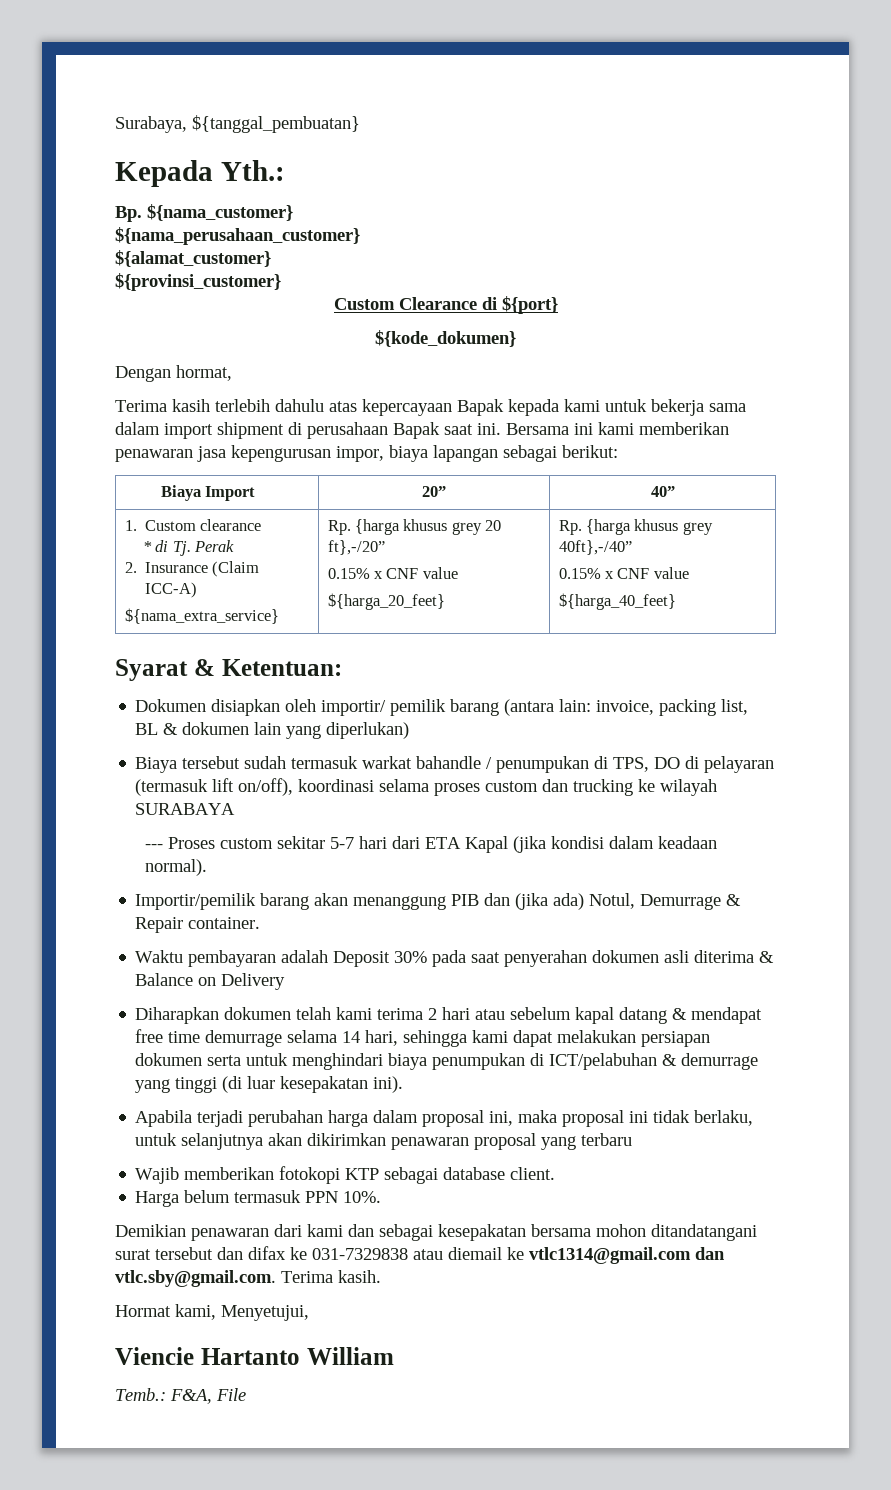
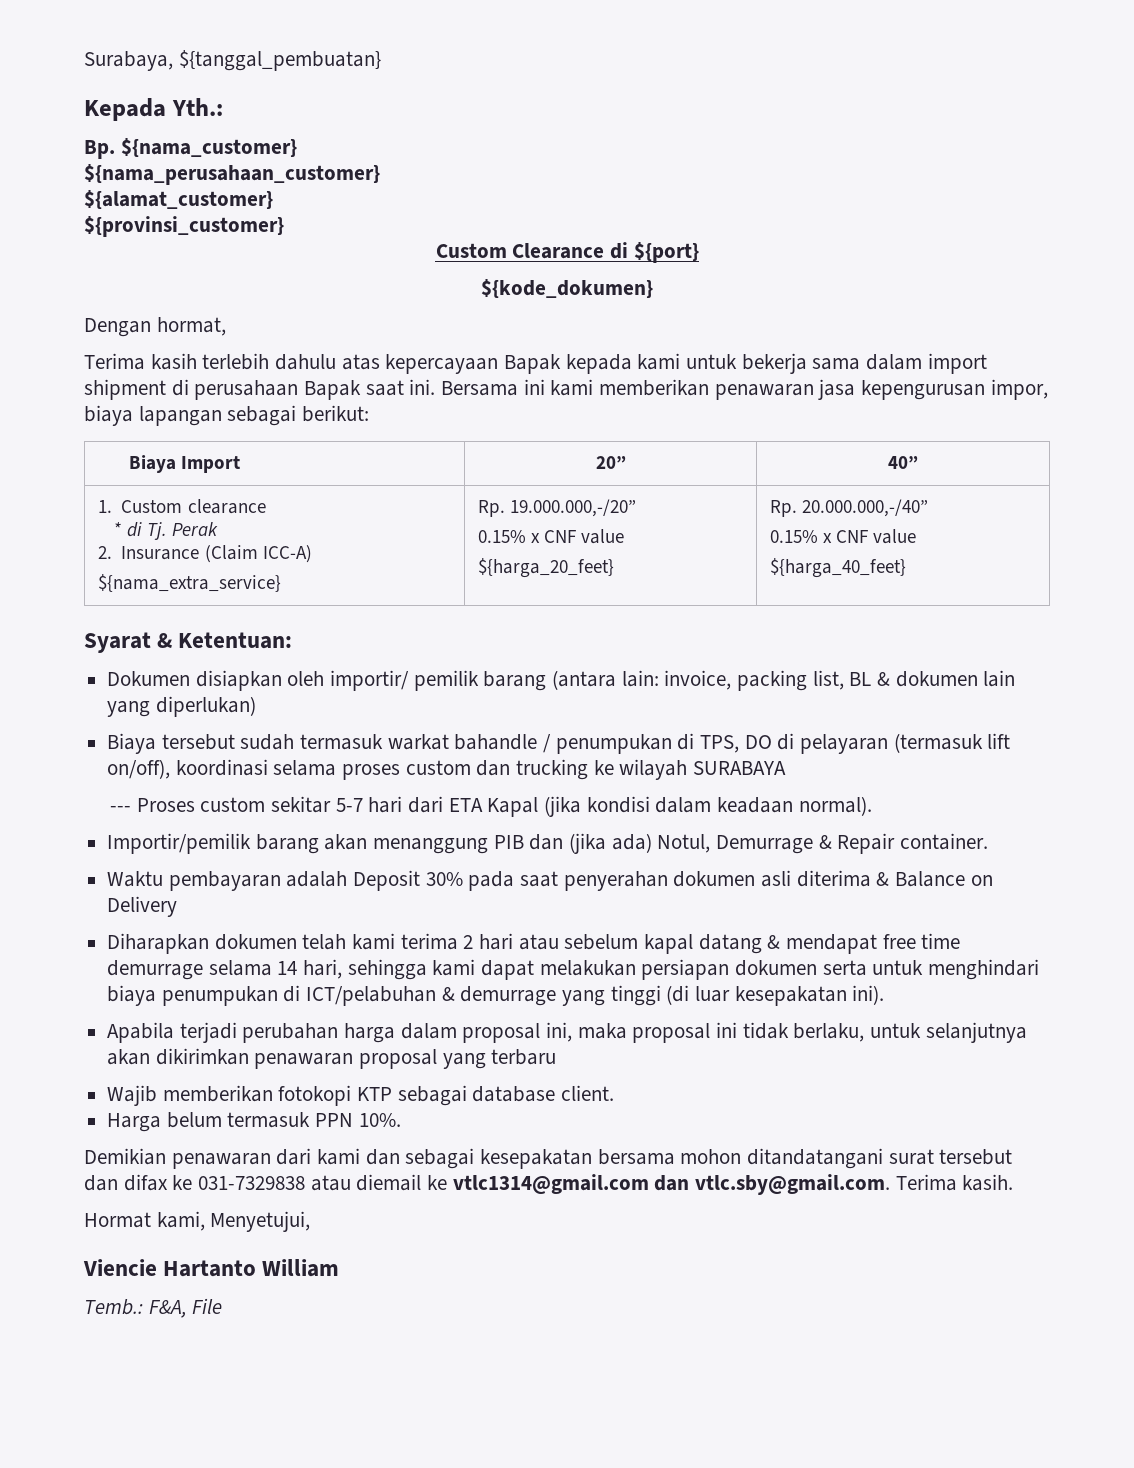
  1. Custom clearance
  * di Tj. Perak
  2. Insurance (Claim ICC-A)
- ${nama_extra_service} | Rp. {harga khusus grey 20 ft},-/20”
+ ${nama_extra_service} | Rp. 19.000.000,-/20”
  0.15% x CNF value
- ${harga_20_feet} | Rp. {harga khusus grey 40ft},-/40”
+ ${harga_20_feet} | Rp. 20.000.000,-/40”

